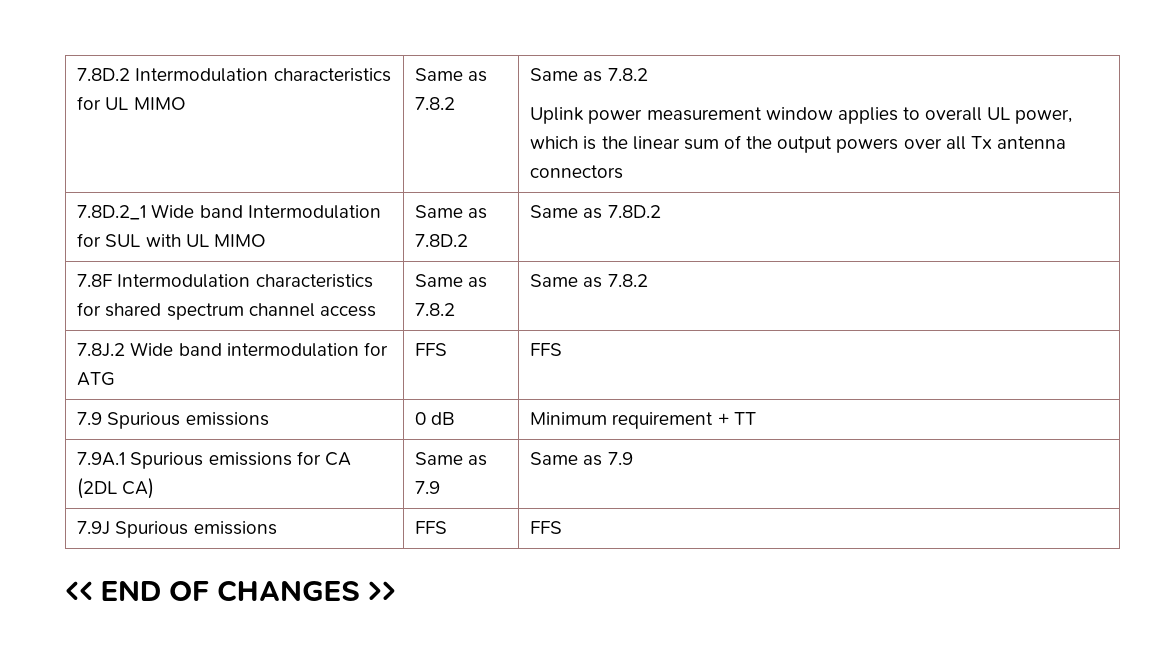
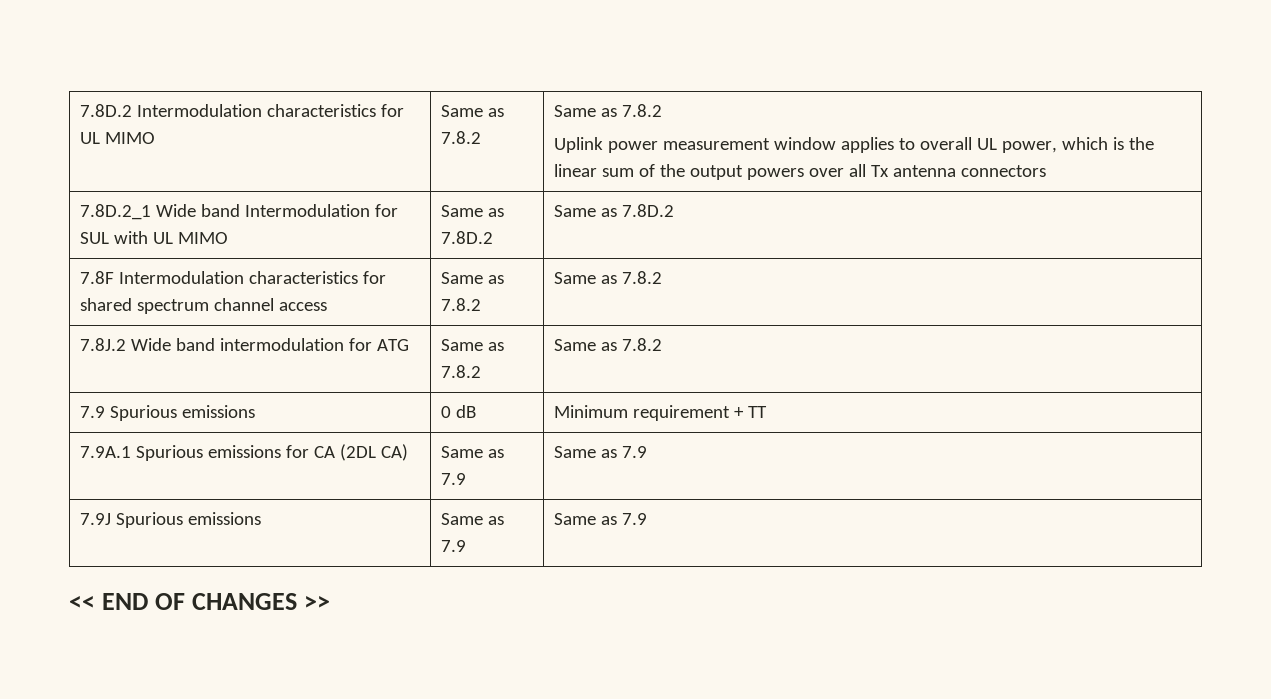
- 7.8J.2 Wide band intermodulation for ATG | FFS | FFS
+ 7.8J.2 Wide band intermodulation for ATG | Same as 7.8.2 | Same as 7.8.2
- 7.9J Spurious emissions | FFS | FFS
+ 7.9J Spurious emissions | Same as 7.9 | Same as 7.9

